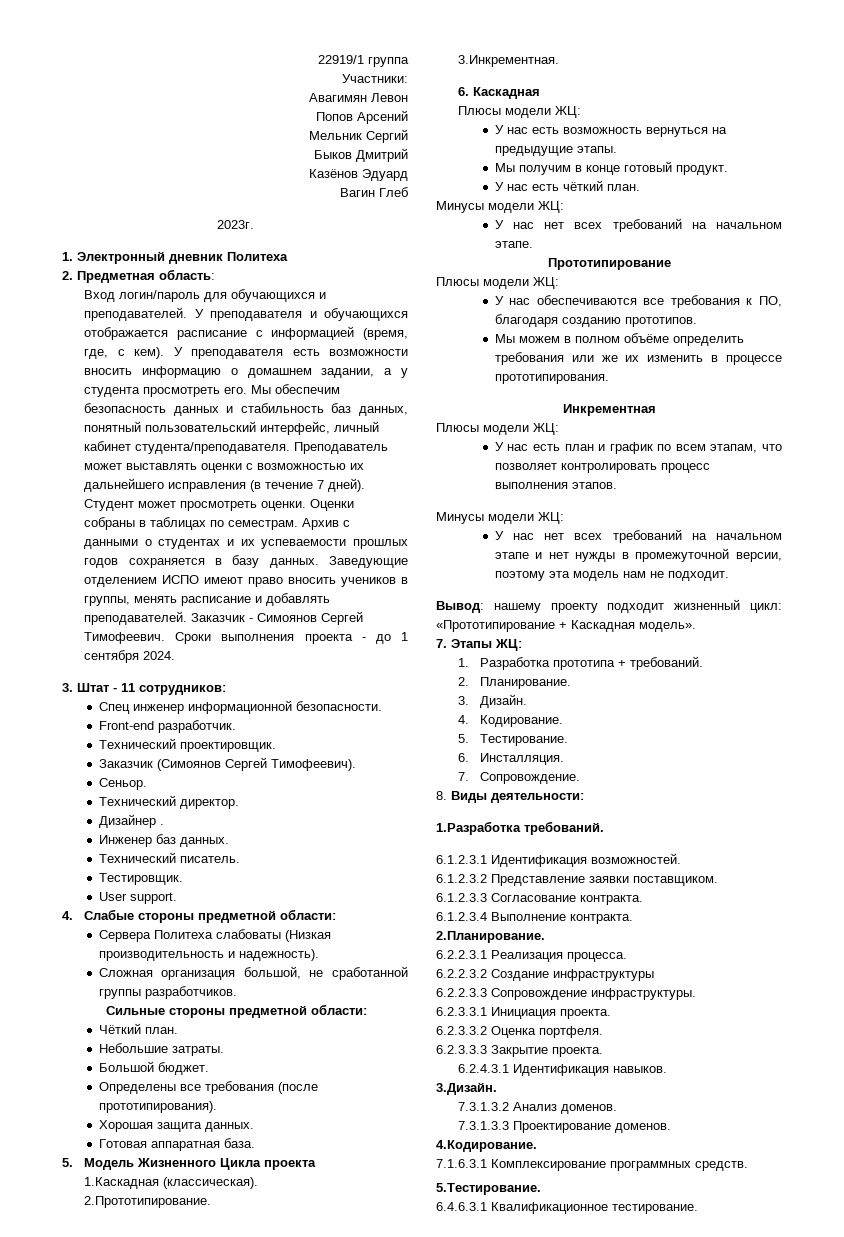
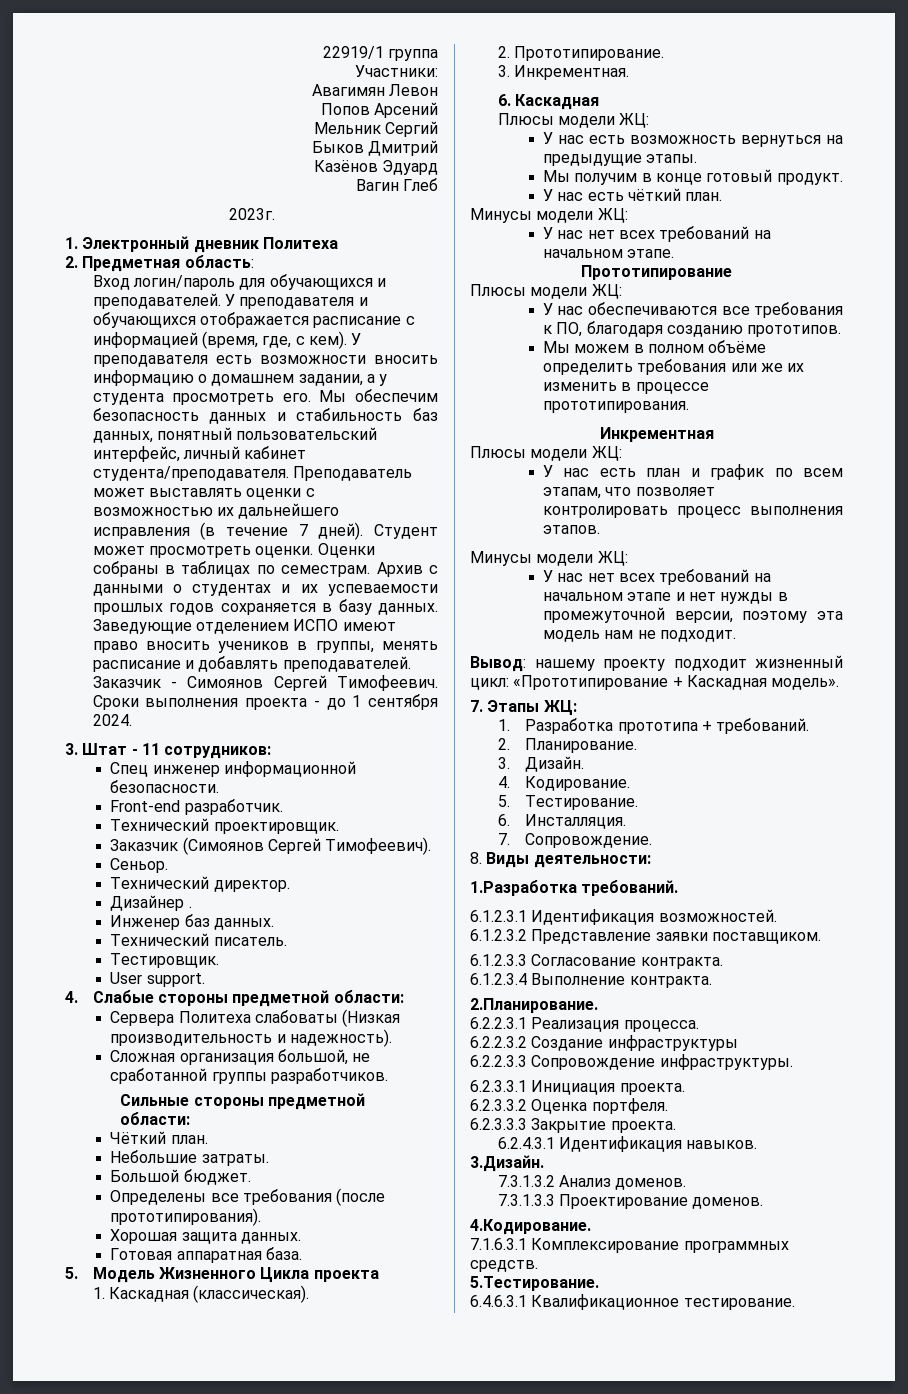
- 1.Каскадная (классическая).
+ 1. Каскадная (классическая).
- 2.Прототипирование.
- 3.Инкрементная.
+ 2. Прототипирование.
+ 3. Инкрементная.

